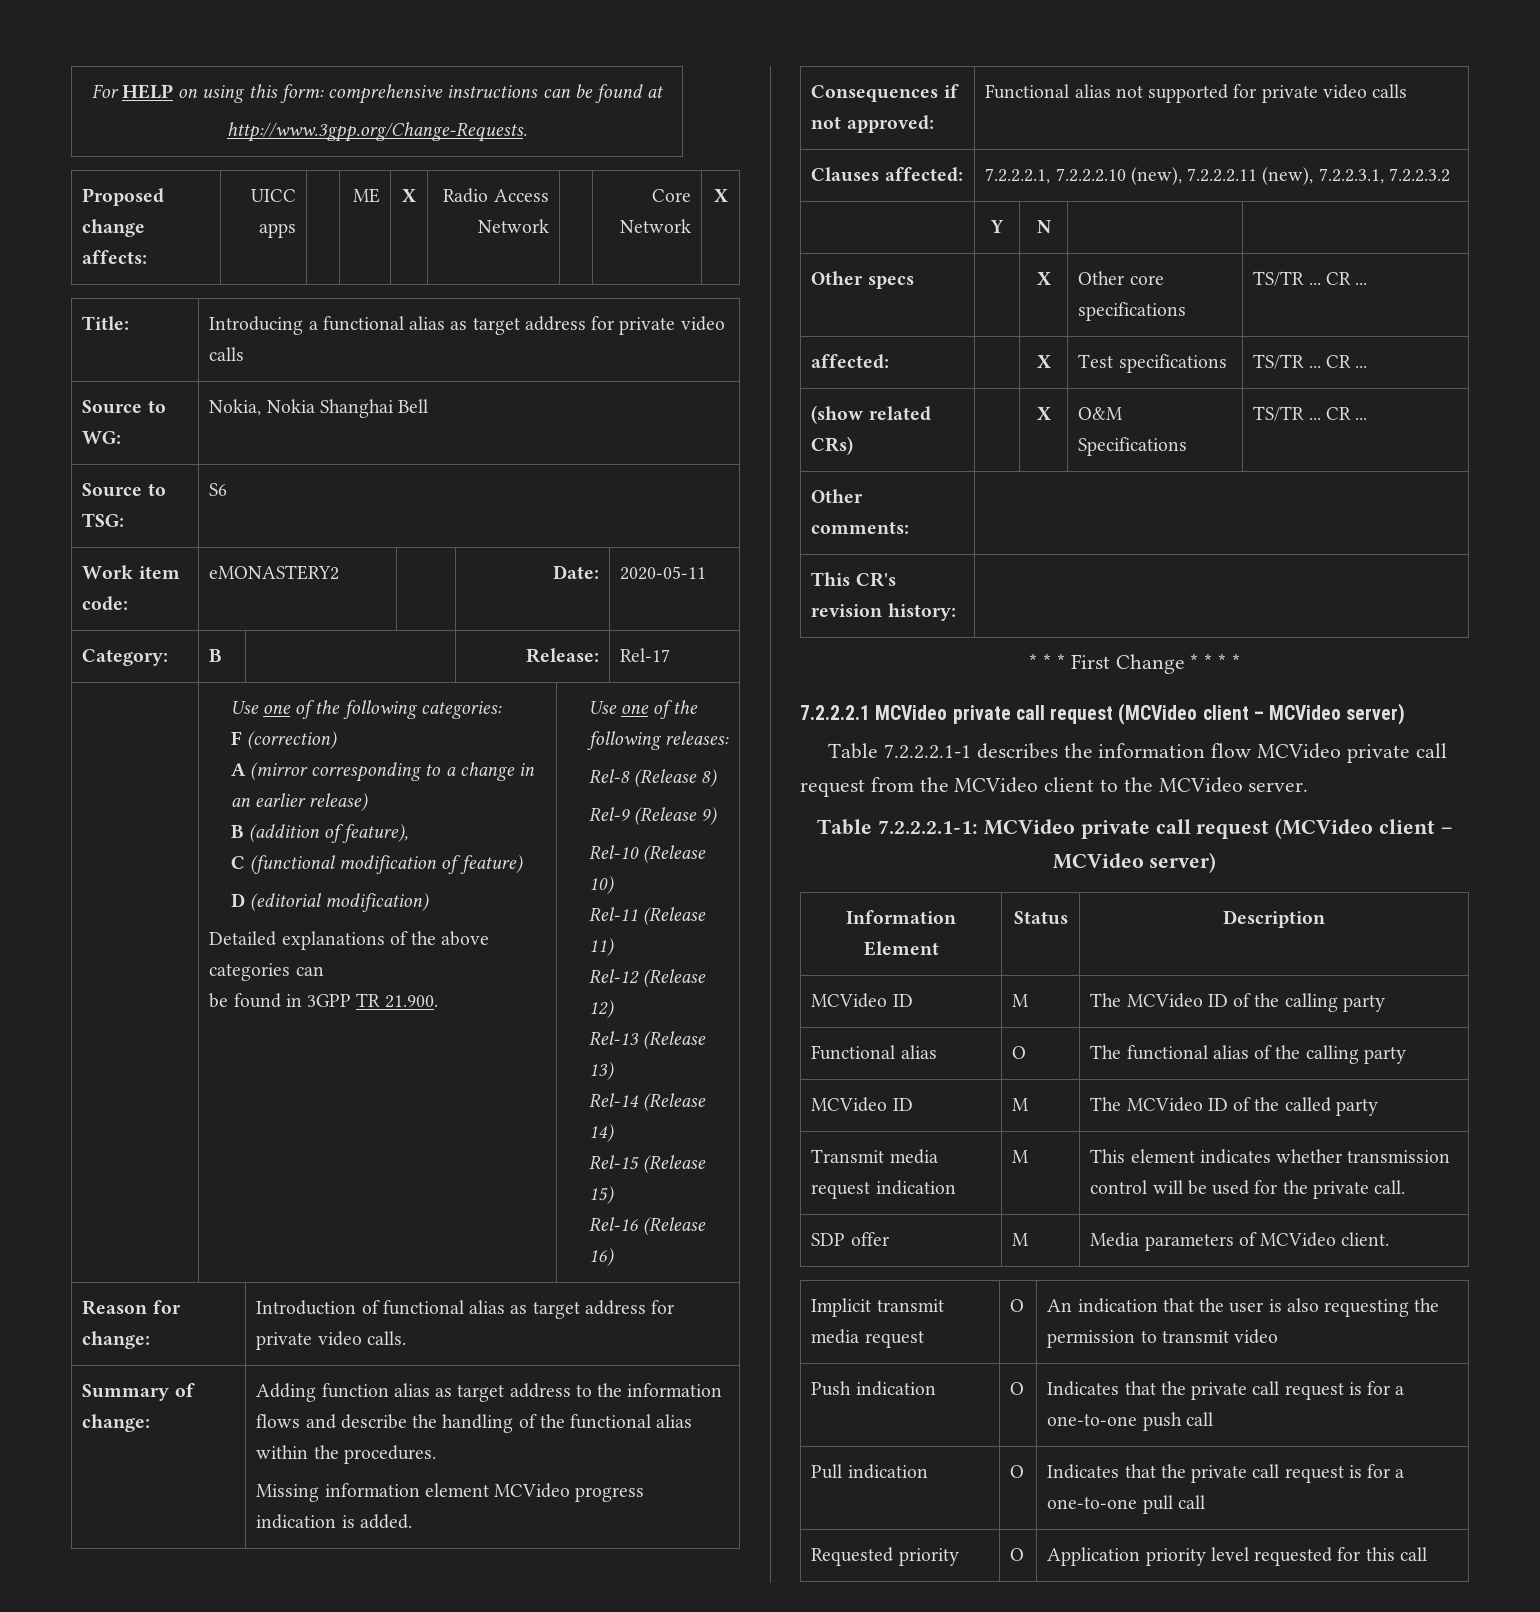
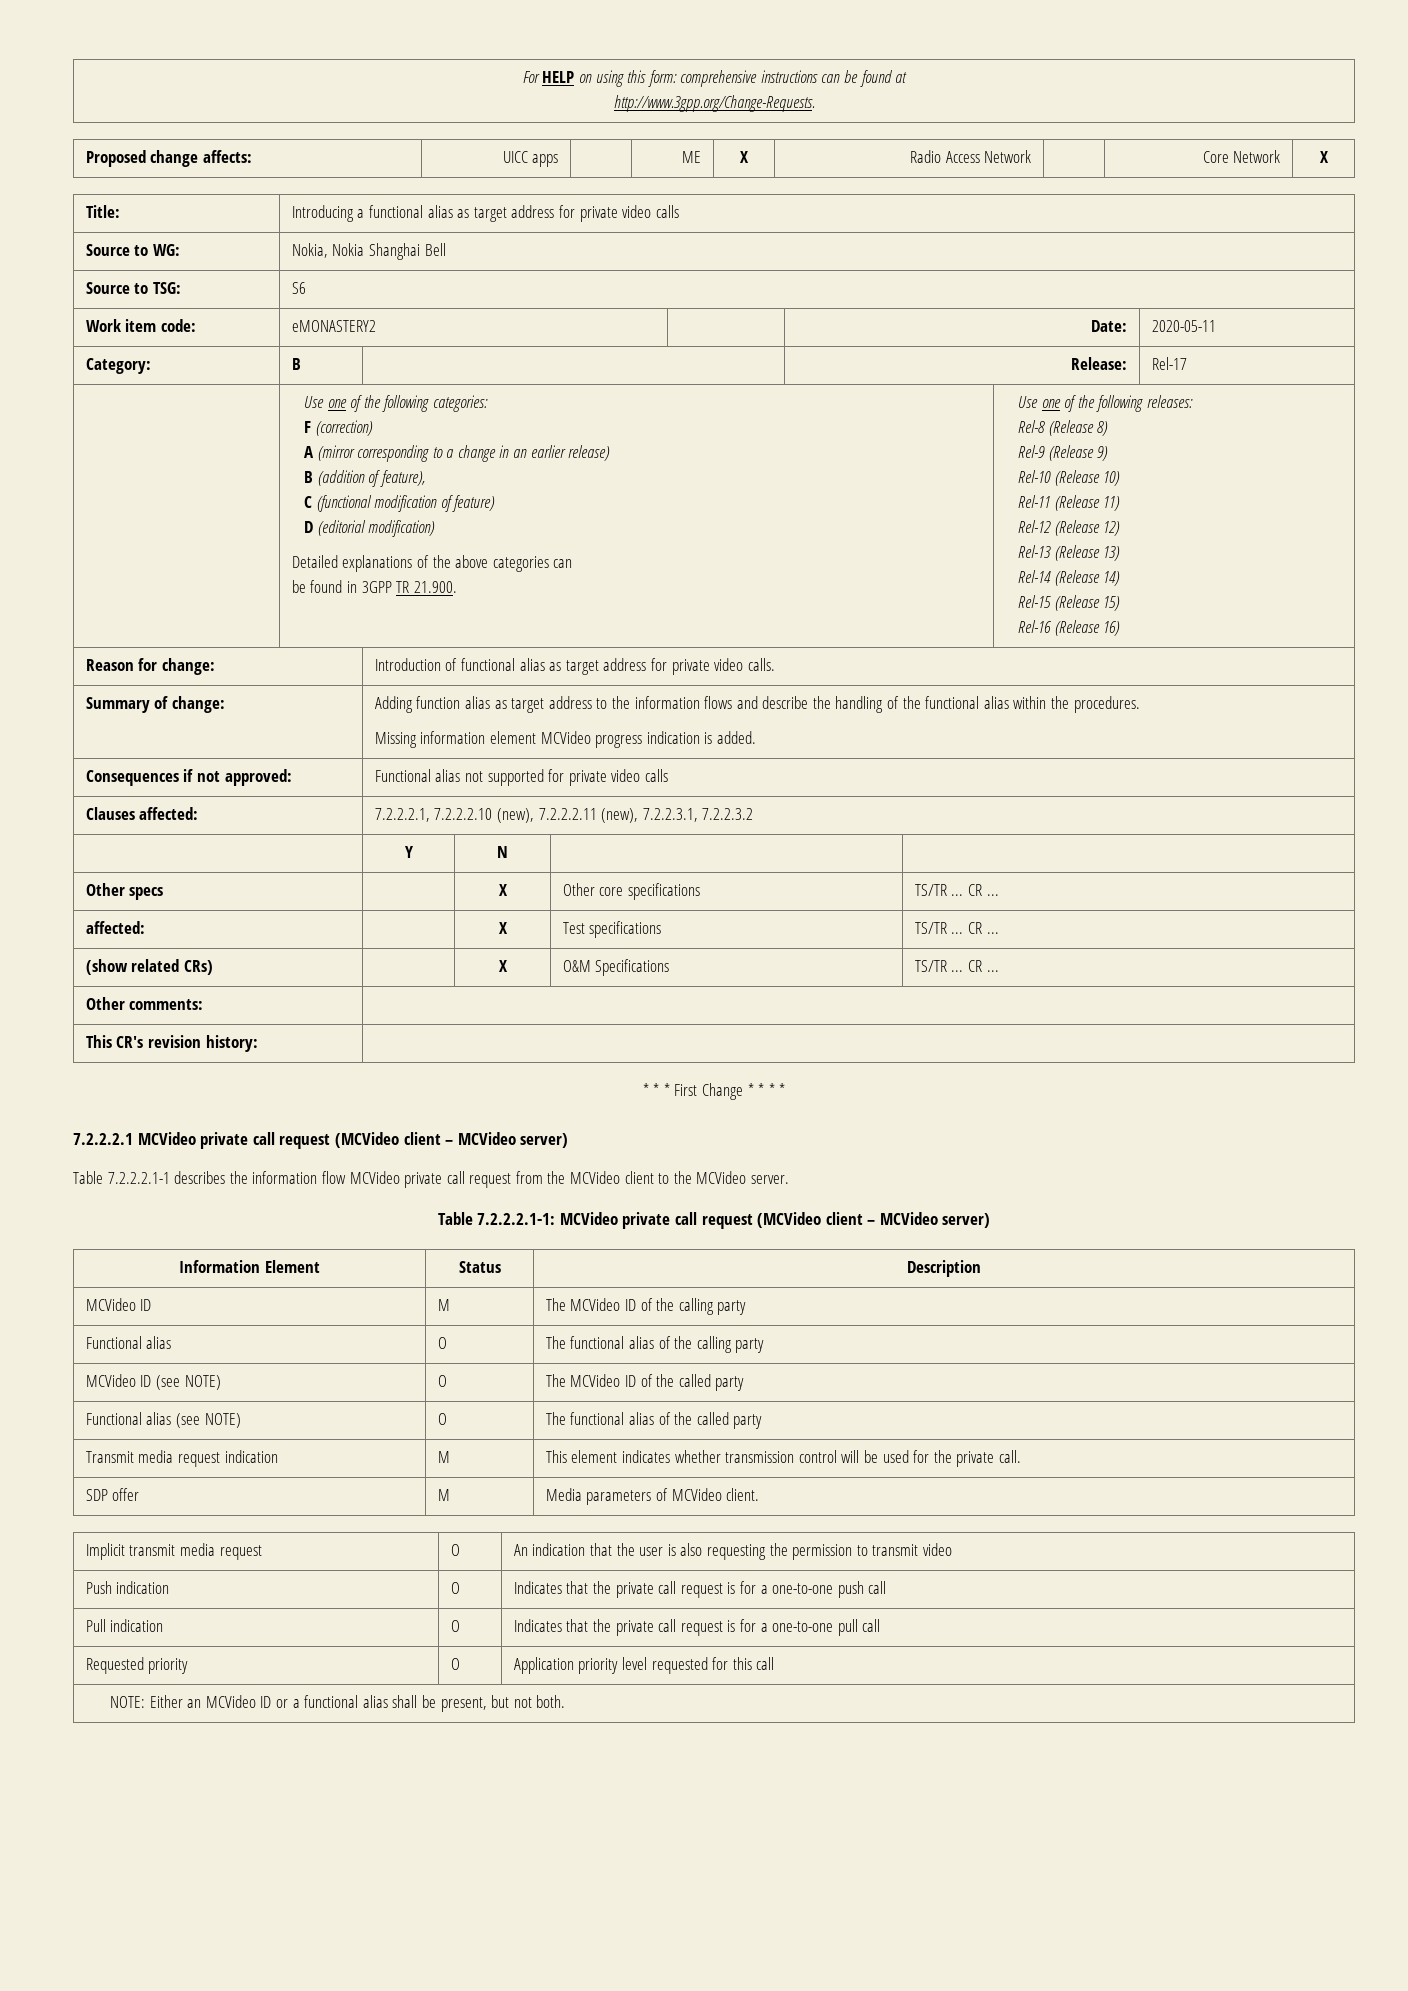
- MCVideo ID | M | The MCVideo ID of the called party
+ MCVideo ID (see NOTE) | O | The MCVideo ID of the called party
+ Functional alias (see NOTE) | O | The functional alias of the called party
+ NOTE: Either an MCVideo ID or a functional alias shall be present, but not both.

